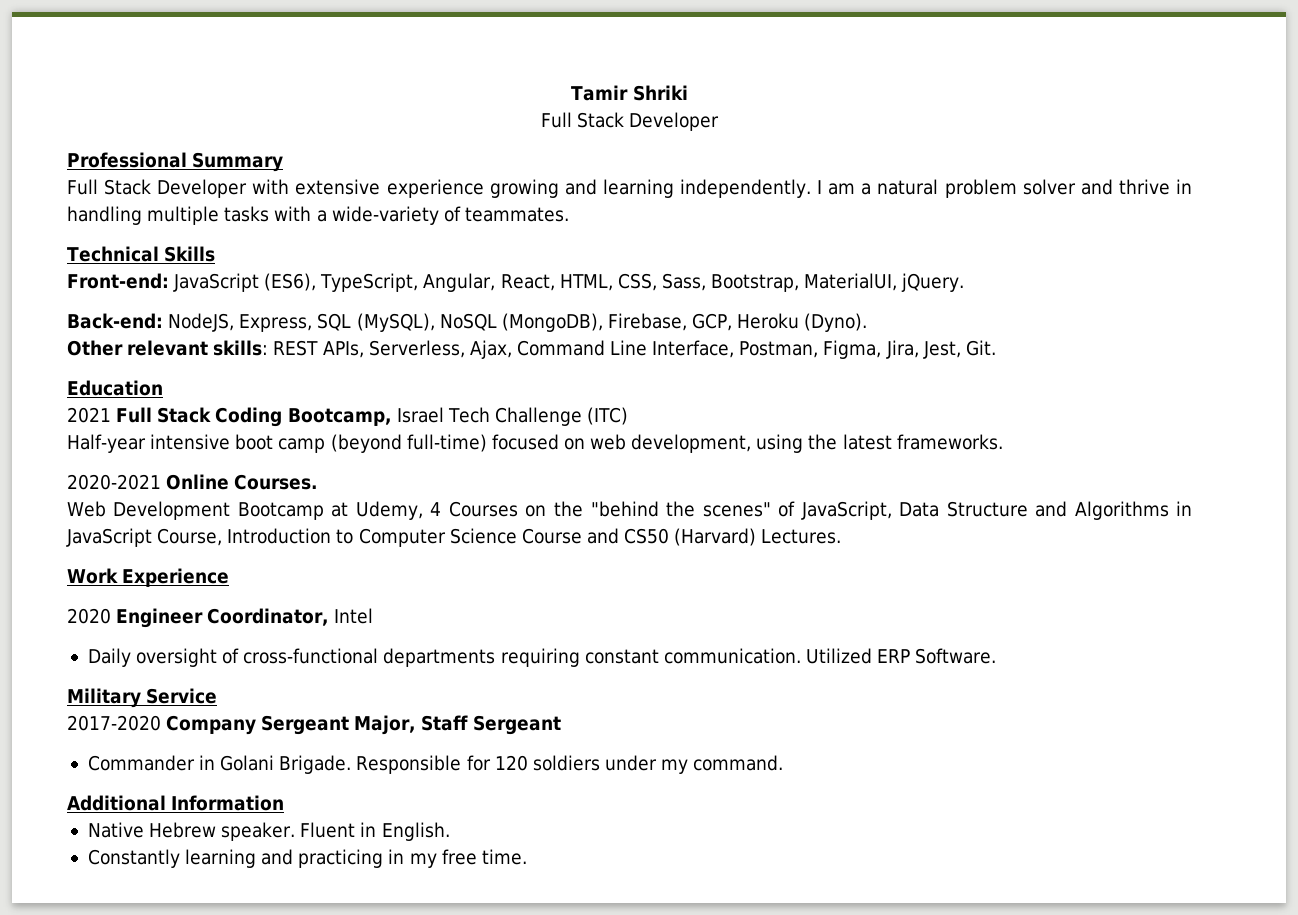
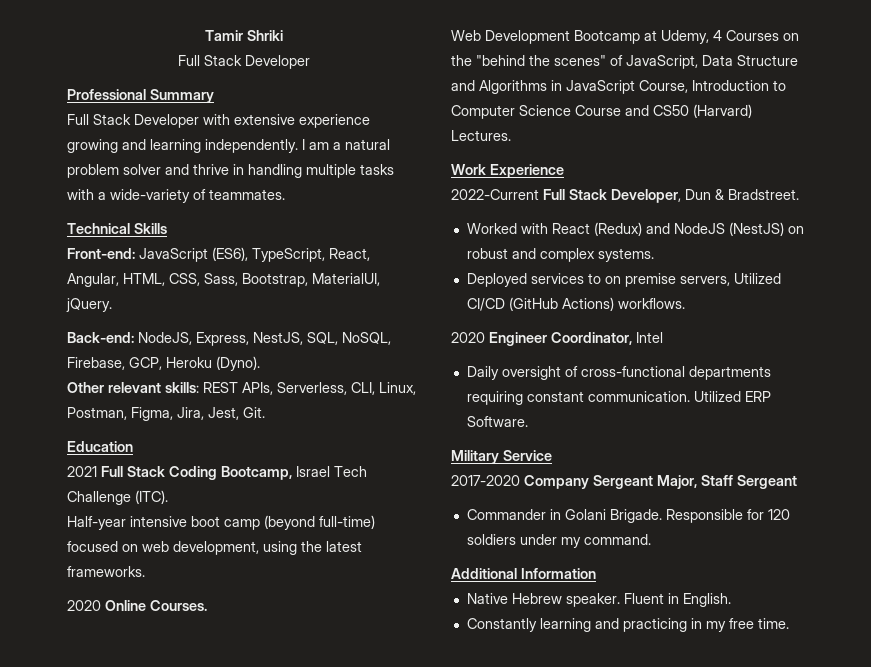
- Front-end: JavaScript (ES6), TypeScript, Angular, React, HTML, CSS, Sass, Bootstrap, MaterialUI, jQuery.
+ Front-end: JavaScript (ES6), TypeScript, React, Angular, HTML, CSS, Sass, Bootstrap, MaterialUI, jQuery.
- Back-end: NodeJS, Express, SQL (MySQL), NoSQL (MongoDB), Firebase, GCP, Heroku (Dyno).
+ Back-end: NodeJS, Express, NestJS, SQL, NoSQL, Firebase, GCP, Heroku (Dyno).
- Other relevant skills: REST APIs, Serverless, Ajax, Command Line Interface, Postman, Figma, Jira, Jest, Git.
+ Other relevant skills: REST APIs, Serverless, CLI, Linux, Postman, Figma, Jira, Jest, Git.
- 2021 Full Stack Coding Bootcamp, Israel Tech Challenge (ITC)
+ 2021 Full Stack Coding Bootcamp, Israel Tech Challenge (ITC).
- 2020-2021 Online Courses.
+ 2020 Online Courses.
+ 2022-Current Full Stack Developer, Dun & Bradstreet.
+ Worked with React (Redux) and NodeJS (NestJS) on robust and complex systems.
+ Deployed services to on premise servers, Utilized CI/CD (GitHub Actions) workflows.

